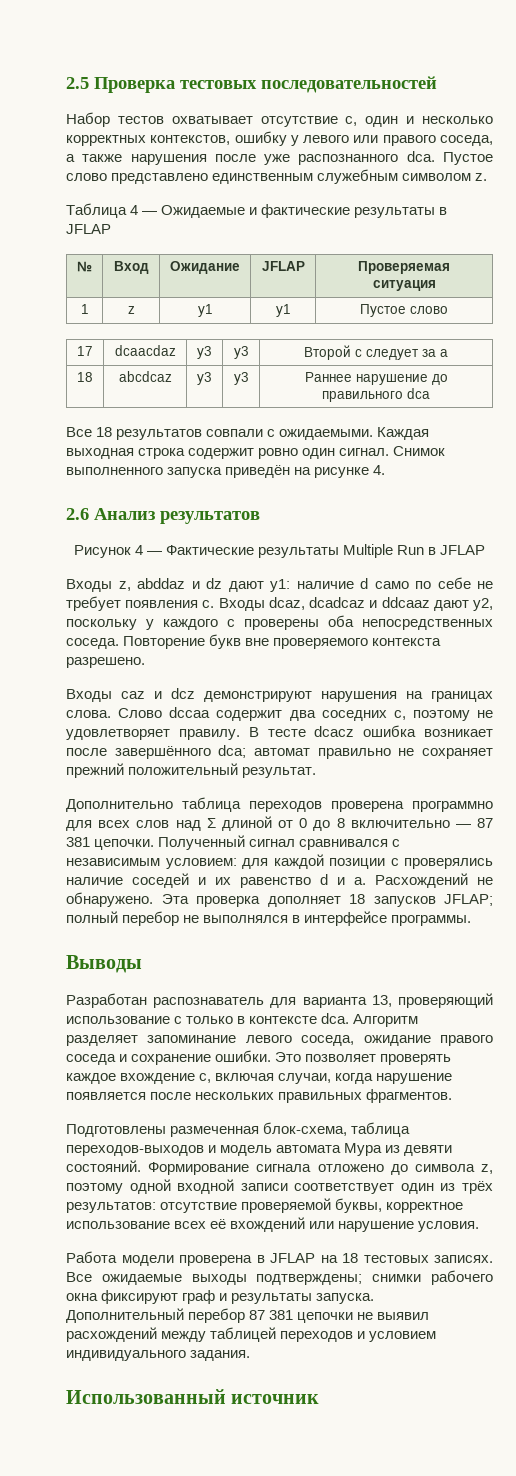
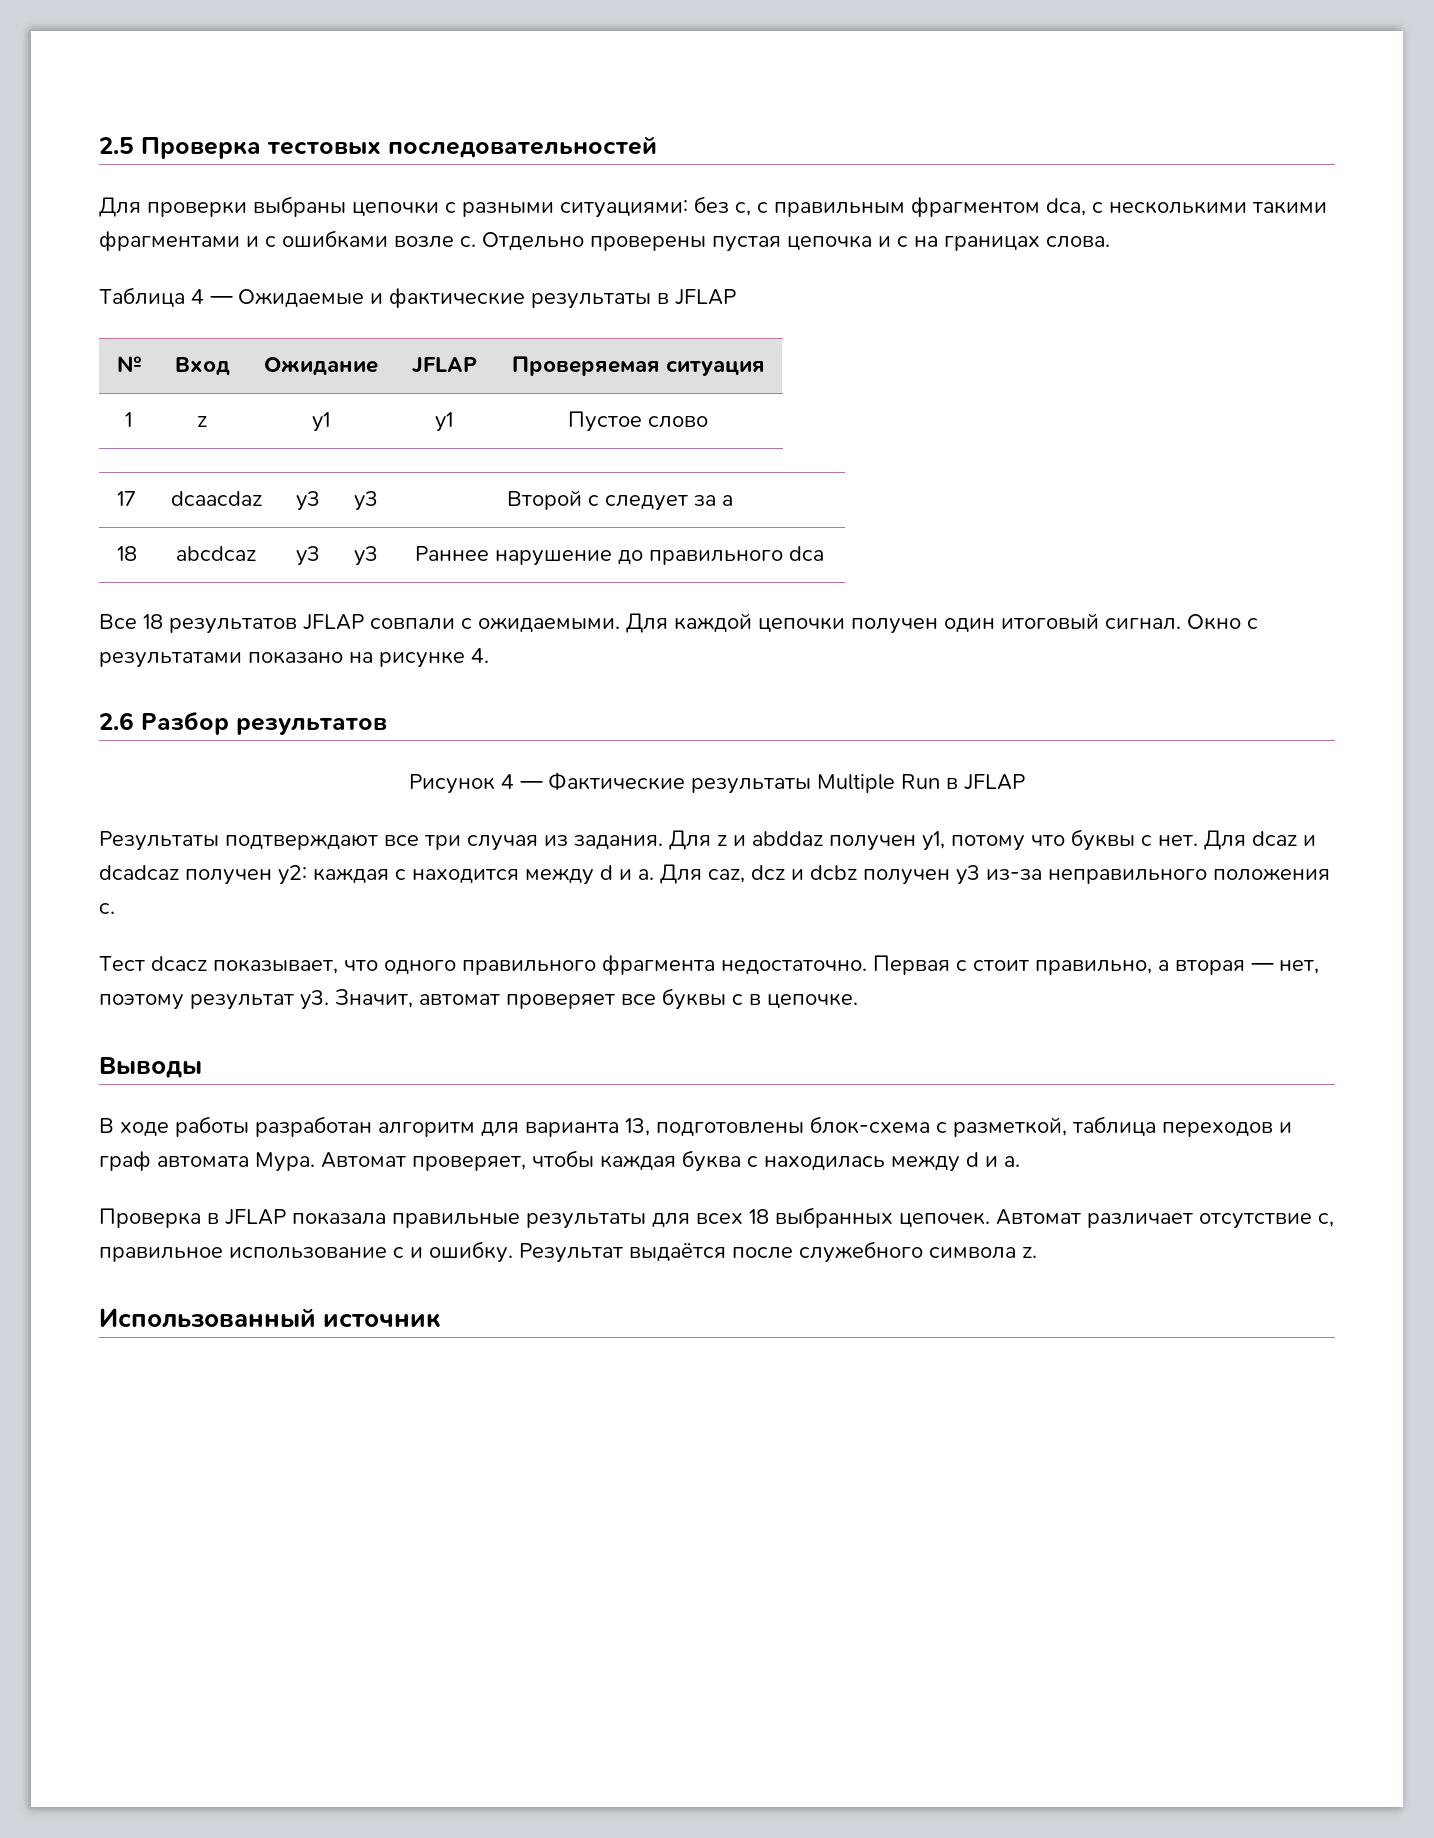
- Набор тестов охватывает отсутствие c, один и несколько корректных контекстов, ошибку у левого или правого соседа, а также нарушения после уже распознанного dca. Пустое слово представлено единственным служебным символом z.
+ Для проверки выбраны цепочки с разными ситуациями: без c, с правильным фрагментом dca, с несколькими такими фрагментами и с ошибками возле c. Отдельно проверены пустая цепочка и c на границах слова.
- Все 18 результатов совпали с ожидаемыми.
+ Все 18 результатов JFLAP совпали с ожидаемыми.
- Каждая выходная строка содержит ровно один сигнал. Снимок выполненного запуска приведён на рисунке 4.
+ Для каждой цепочки получен один итоговый сигнал. Окно с результатами показано на рисунке 4.
- 2.6 Анализ результатов
+ 2.6 Разбор результатов
- Входы z, abddaz и dz дают y1: наличие d само по себе не требует появления c. Входы dcaz, dcadcaz и ddcaaz дают y2, поскольку у каждого c проверены оба непосредственных соседа. Повторение букв вне проверяемого контекста разрешено.
- Входы caz и dcz демонстрируют нарушения на границах слова. Слово dccaa содержит два соседних c, поэтому не удовлетворяет правилу. В тесте dcacz ошибка возникает после завершённого dca; автомат правильно не сохраняет прежний положительный результат.
- Дополнительно таблица переходов проверена программно для всех слов над Σ длиной от 0 до 8 включительно — 87 381 цепочки. Полученный сигнал сравнивался с независимым условием: для каждой позиции c проверялись наличие соседей и их равенство d и a. Расхождений не обнаружено. Эта проверка дополняет 18 запусков JFLAP; полный перебор не выполнялся в интерфейсе программы.
+ Результаты подтверждают все три случая из задания. Для z и abddaz получен y1, потому что буквы c нет. Для dcaz и dcadcaz получен y2: каждая c находится между d и a. Для caz, dcz и dcbz получен y3 из-за неправильного положения c.
+ Тест dcacz показывает, что одного правильного фрагмента недостаточно. Первая c стоит правильно, а вторая — нет, поэтому результат y3. Значит, автомат проверяет все буквы c в цепочке.
  Выводы
- Разработан распознаватель для варианта 13, проверяющий использование c только в контексте dca. Алгоритм разделяет запоминание левого соседа, ожидание правого соседа и сохранение ошибки. Это позволяет проверять каждое вхождение c, включая случаи, когда нарушение появляется после нескольких правильных фрагментов.
- Подготовлены размеченная блок-схема, таблица переходов-выходов и модель автомата Мура из девяти состояний. Формирование сигнала отложено до символа z, поэтому одной входной записи соответствует один из трёх результатов: отсутствие проверяемой буквы, корректное использование всех её вхождений или нарушение условия.
- Работа модели проверена в JFLAP на 18 тестовых записях. Все ожидаемые выходы подтверждены; снимки рабочего окна фиксируют граф и результаты запуска. Дополнительный перебор 87 381 цепочки не выявил расхождений между таблицей переходов и условием индивидуального задания.
+ В ходе работы разработан алгоритм для варианта 13, подготовлены блок-схема с разметкой, таблица переходов и граф автомата Мура. Автомат проверяет, чтобы каждая буква c находилась между d и a.
+ Проверка в JFLAP показала правильные результаты для всех 18 выбранных цепочек. Автомат различает отсутствие c, правильное использование c и ошибку. Результат выдаётся после служебного символа z.

